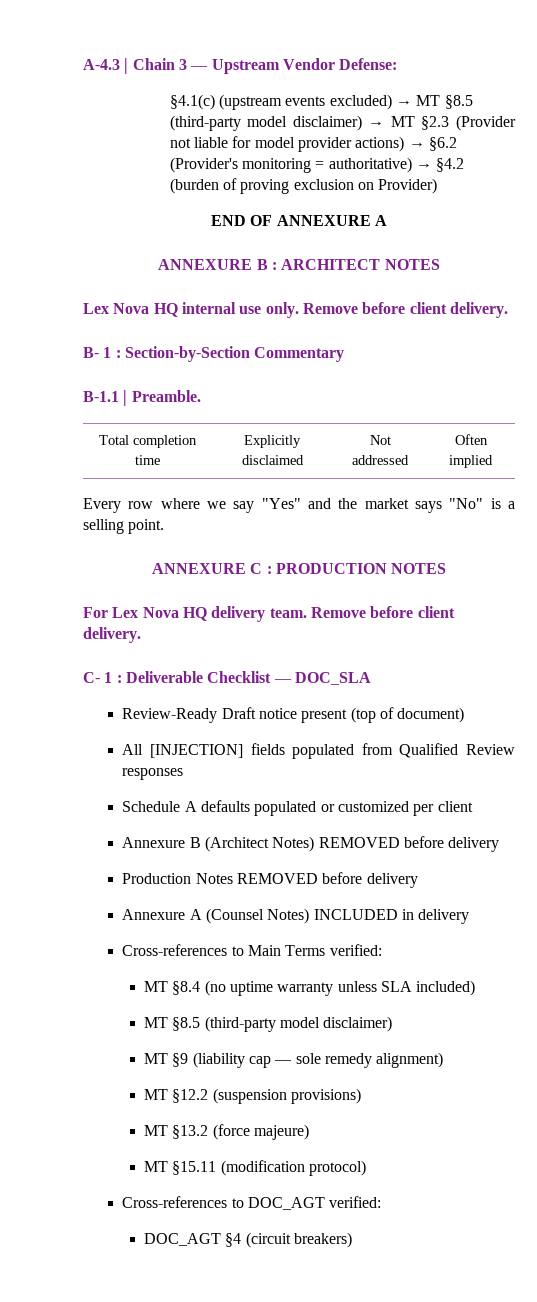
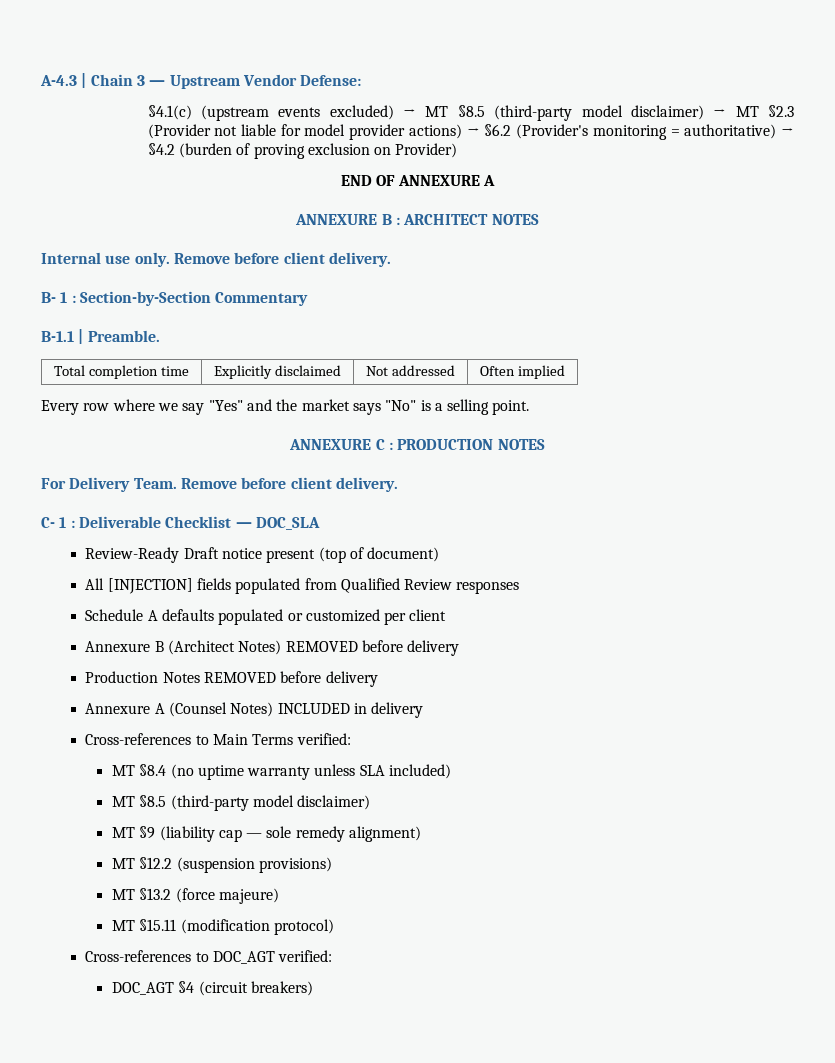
- Lex Nova HQ internal use only.
+ Internal use only.
- For Lex Nova HQ delivery team.
+ For Delivery Team.

